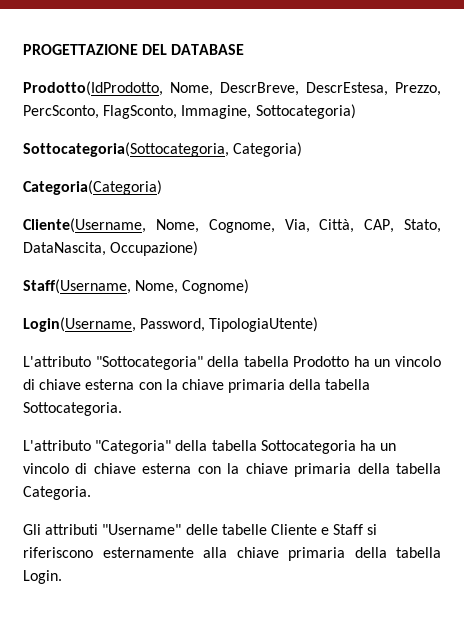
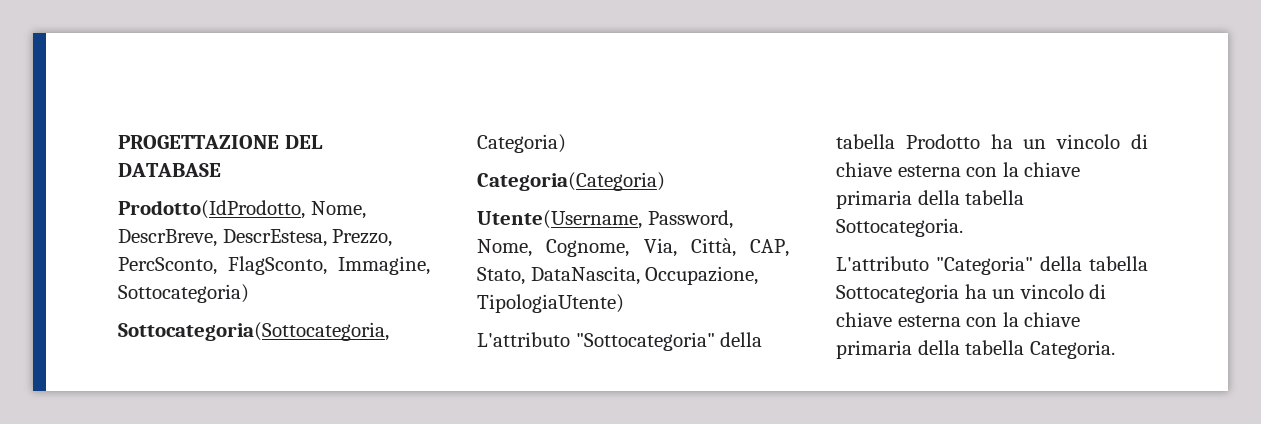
- Cliente(Username, Nome, Cognome, Via, Città, CAP, Stato, DataNascita, Occupazione)
- Staff(Username, Nome, Cognome)
- Login(Username, Password, TipologiaUtente)
+ Utente(Username, Password, Nome, Cognome, Via, Città, CAP, Stato, DataNascita, Occupazione, TipologiaUtente)
- Gli attributi "Username" delle tabelle Cliente e Staff si riferiscono esternamente alla chiave primaria della tabella Login.

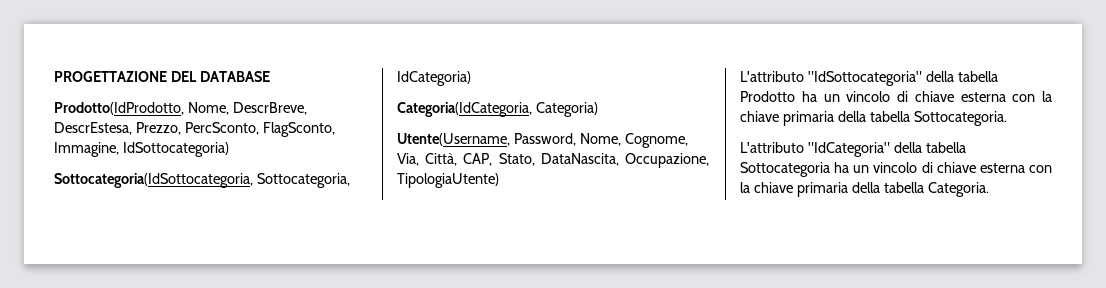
- Prodotto(IdProdotto, Nome, DescrBreve, DescrEstesa, Prezzo, PercSconto, FlagSconto, Immagine, Sottocategoria)
- Sottocategoria(Sottocategoria, Categoria)
+ Prodotto(IdProdotto, Nome, DescrBreve, DescrEstesa, Prezzo, PercSconto, FlagSconto, Immagine, IdSottocategoria)
+ Sottocategoria(IdSottocategoria, Sottocategoria, IdCategoria)
+ Categoria(IdCategoria, Categoria)
- Categoria(Categoria)
- L'attributo "Sottocategoria" della tabella Prodotto ha un vincolo di chiave esterna con la chiave primaria della tabella Sottocategoria.
+ L'attributo "IdSottocategoria" della tabella Prodotto ha un vincolo di chiave esterna con la chiave primaria della tabella Sottocategoria.
- L'attributo "Categoria" della tabella Sottocategoria ha un vincolo di chiave esterna con la chiave primaria della tabella Categoria.
+ L'attributo "IdCategoria" della tabella Sottocategoria ha un vincolo di chiave esterna con la chiave primaria della tabella Categoria.

